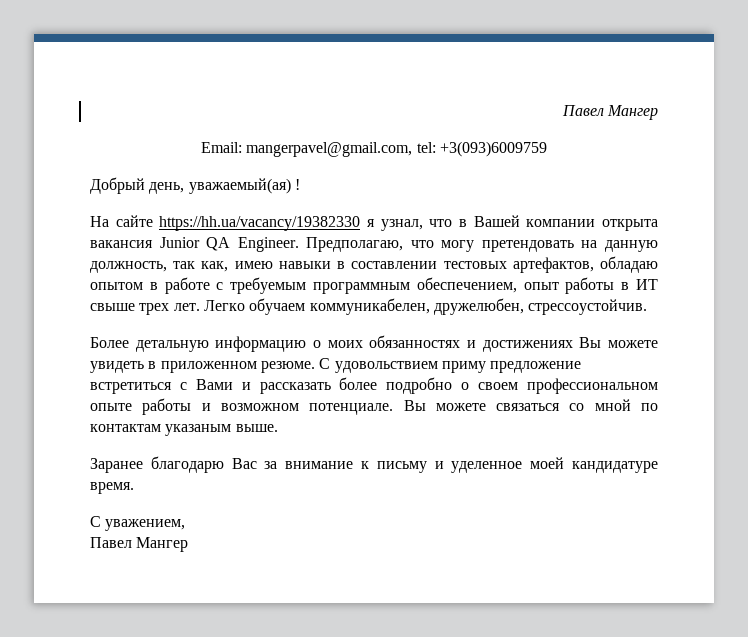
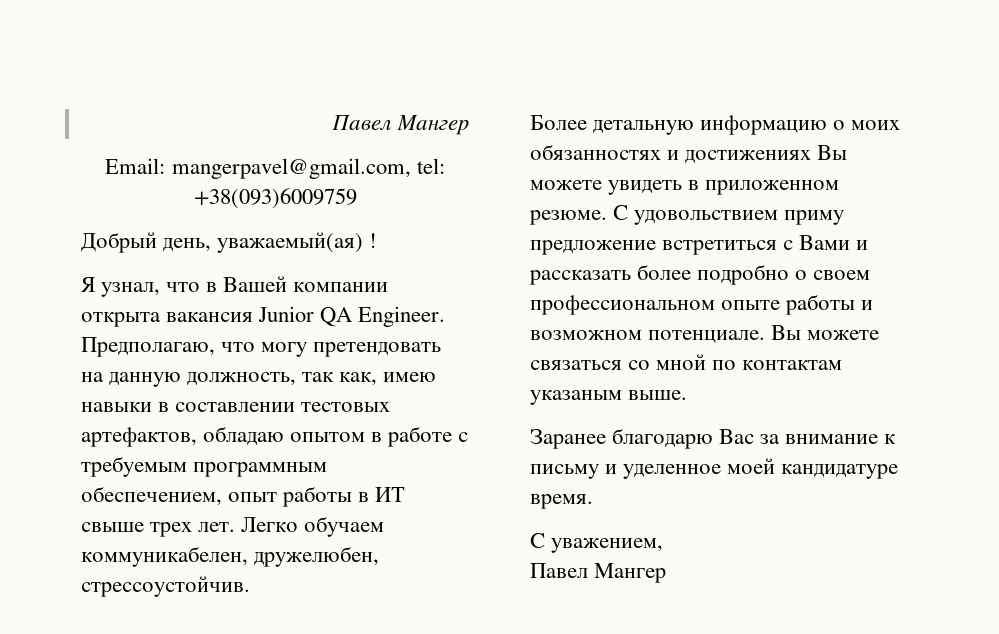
- Email: mangerpavel@gmail.com, tel: +3(093)6009759
+ Email: mangerpavel@gmail.com, tel: +38(093)6009759
- На сайте https://hh.ua/vacancy/19382330 я узнал, что в Вашей компании открыта вакансия Junior QA Engineer.
+ Я узнал, что в Вашей компании открыта вакансия Junior QA Engineer.

